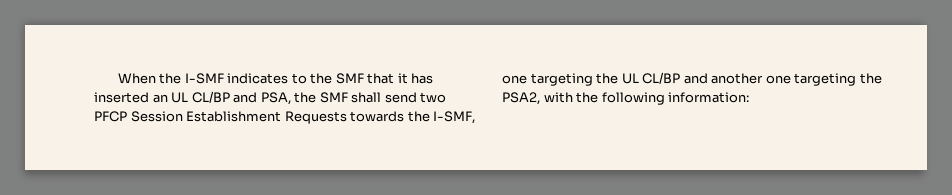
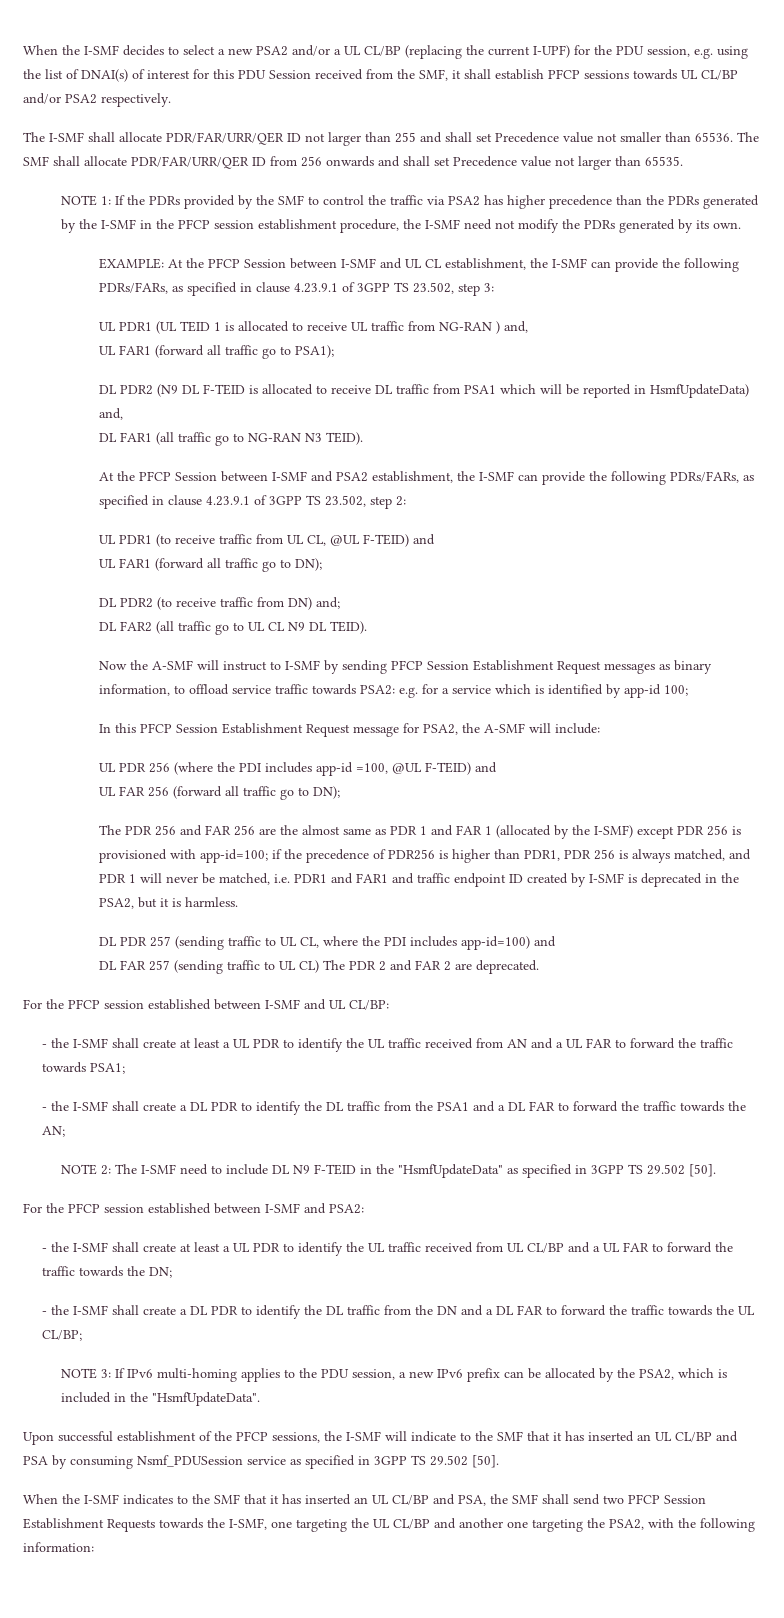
+ When the I-SMF decides to select a new PSA2 and/or a UL CL/BP (replacing the current I-UPF) for the PDU session, e.g. using the list of DNAI(s) of interest for this PDU Session received from the SMF, it shall establish PFCP sessions towards UL CL/BP and/or PSA2 respectively.
+ The I-SMF shall allocate PDR/FAR/URR/QER ID not larger than 255 and shall set Precedence value not smaller than 65536. The SMF shall allocate PDR/FAR/URR/QER ID from 256 onwards and shall set Precedence value not larger than 65535.
+ NOTE 1: If the PDRs provided by the SMF to control the traffic via PSA2 has higher precedence than the PDRs generated by the I-SMF in the PFCP session establishment procedure, the I-SMF need not modify the PDRs generated by its own.
+ EXAMPLE: At the PFCP Session between I-SMF and UL CL establishment, the I-SMF can provide the following PDRs/FARs, as specified in clause 4.23.9.1 of 3GPP TS 23.502, step 3:
+ UL PDR1 (UL TEID 1 is allocated to receive UL traffic from NG-RAN ) and,
+ UL FAR1 (forward all traffic go to PSA1);
+ DL PDR2 (N9 DL F-TEID is allocated to receive DL traffic from PSA1 which will be reported in HsmfUpdateData) and,
+ DL FAR1 (all traffic go to NG-RAN N3 TEID).
+ At the PFCP Session between I-SMF and PSA2 establishment, the I-SMF can provide the following PDRs/FARs, as specified in clause 4.23.9.1 of 3GPP TS 23.502, step 2:
+ UL PDR1 (to receive traffic from UL CL, @UL F-TEID) and
+ UL FAR1 (forward all traffic go to DN);
+ DL PDR2 (to receive traffic from DN) and;
+ DL FAR2 (all traffic go to UL CL N9 DL TEID).
+ Now the A-SMF will instruct to I-SMF by sending PFCP Session Establishment Request messages as binary information, to offload service traffic towards PSA2: e.g. for a service which is identified by app-id 100;
+ In this PFCP Session Establishment Request message for PSA2, the A-SMF will include:
+ UL PDR 256 (where the PDI includes app-id =100, @UL F-TEID) and
+ UL FAR 256 (forward all traffic go to DN);
+ The PDR 256 and FAR 256 are the almost same as PDR 1 and FAR 1 (allocated by the I-SMF) except PDR 256 is provisioned with app-id=100; if the precedence of PDR256 is higher than PDR1, PDR 256 is always matched, and PDR 1 will never be matched, i.e. PDR1 and FAR1 and traffic endpoint ID created by I-SMF is deprecated in the PSA2, but it is harmless.
+ DL PDR 257 (sending traffic to UL CL, where the PDI includes app-id=100) and
+ DL FAR 257 (sending traffic to UL CL) The PDR 2 and FAR 2 are deprecated.
+ For the PFCP session established between I-SMF and UL CL/BP:
+ - the I-SMF shall create at least a UL PDR to identify the UL traffic received from AN and a UL FAR to forward the traffic towards PSA1;
+ - the I-SMF shall create a DL PDR to identify the DL traffic from the PSA1 and a DL FAR to forward the traffic towards the AN;
+ NOTE 2: The I-SMF need to include DL N9 F-TEID in the "HsmfUpdateData" as specified in 3GPP TS 29.502 [50].
+ For the PFCP session established between I-SMF and PSA2:
+ - the I-SMF shall create at least a UL PDR to identify the UL traffic received from UL CL/BP and a UL FAR to forward the traffic towards the DN;
+ - the I-SMF shall create a DL PDR to identify the DL traffic from the DN and a DL FAR to forward the traffic towards the UL CL/BP;
+ NOTE 3: If IPv6 multi-homing applies to the PDU session, a new IPv6 prefix can be allocated by the PSA2, which is included in the "HsmfUpdateData".
+ Upon successful establishment of the PFCP sessions, the I-SMF will indicate to the SMF that it has inserted an UL CL/BP and PSA by consuming Nsmf_PDUSession service as specified in 3GPP TS 29.502 [50].

